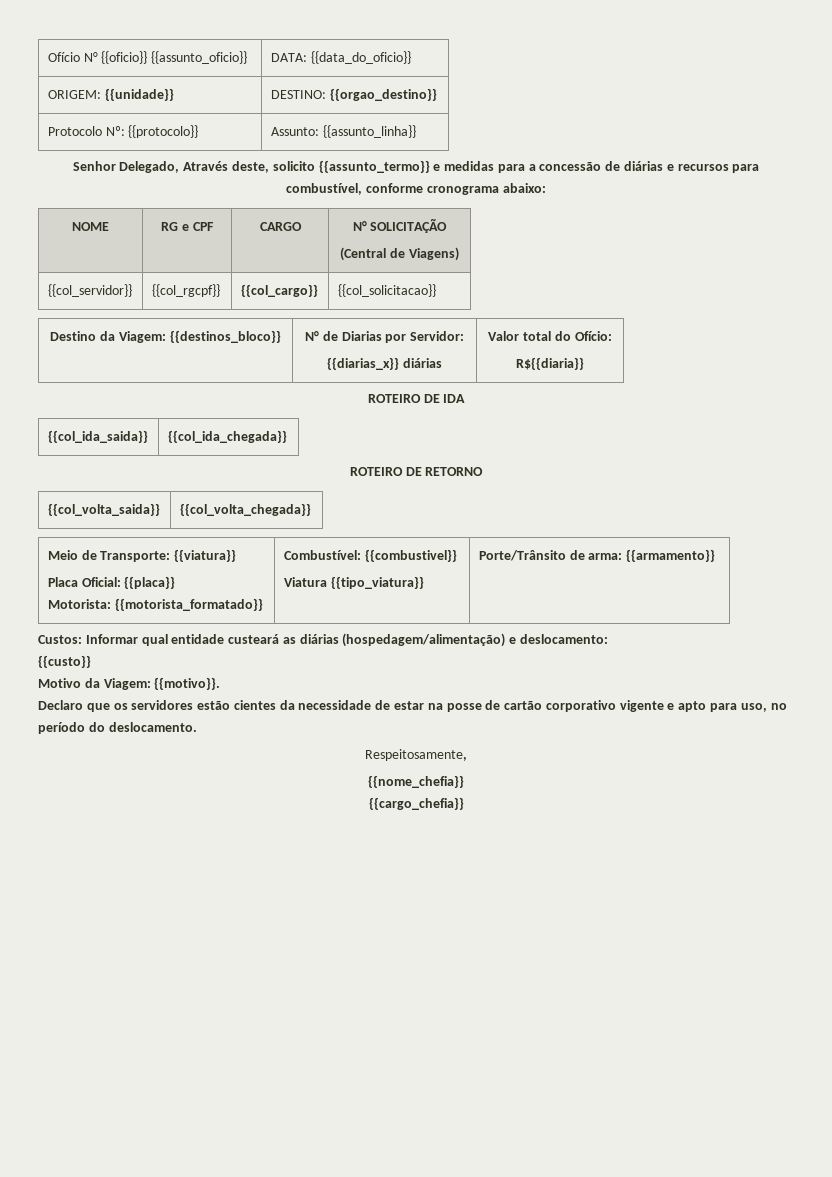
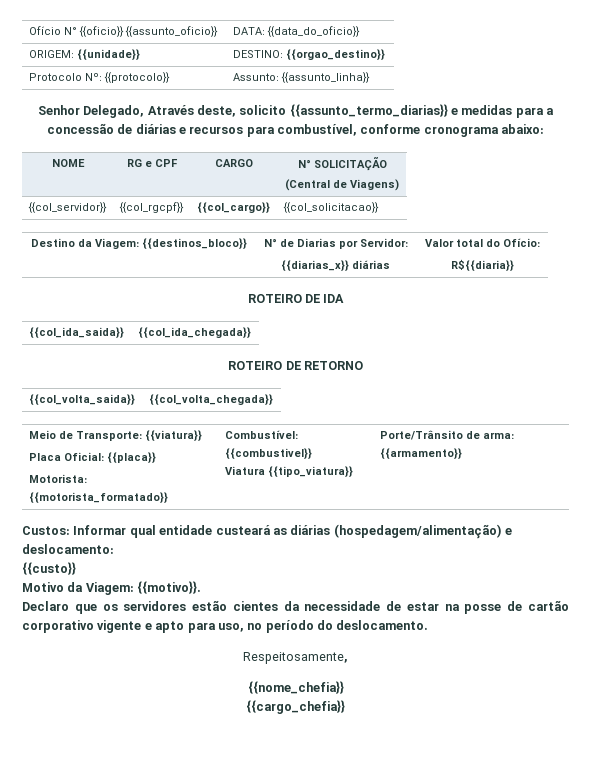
- Senhor Delegado, Através deste, solicito {{assunto_termo}} e medidas para a concessão de diárias e recursos para combustível, conforme cronograma abaixo:
+ Senhor Delegado, Através deste, solicito {{assunto_termo_diarias}} e medidas para a concessão de diárias e recursos para combustível, conforme cronograma abaixo:

